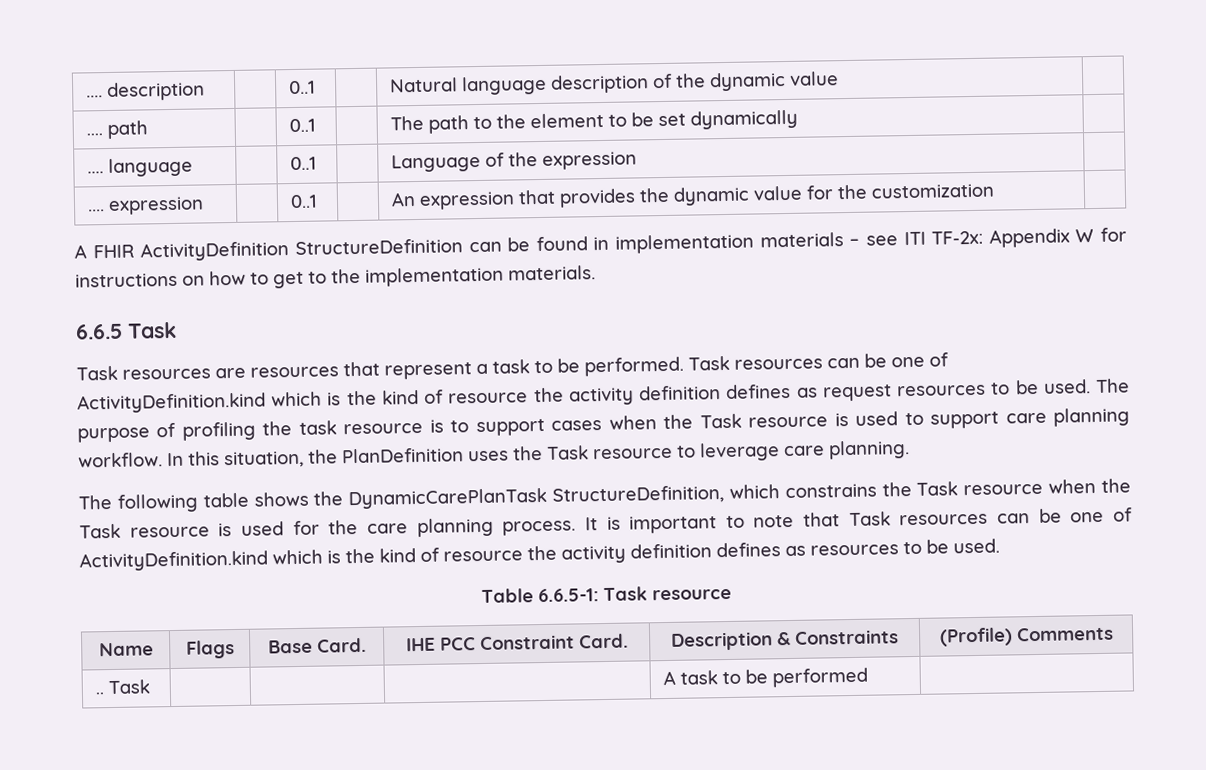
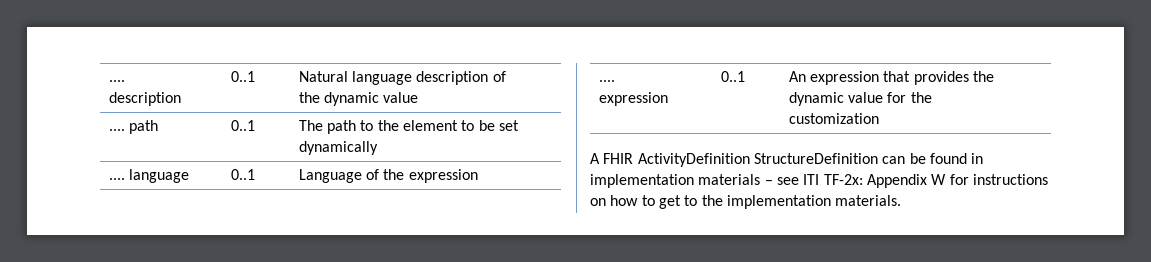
- 6.6.5 Task
- Task resources are resources that represent a task to be performed. Task resources can be one of ActivityDefinition.kind which is the kind of resource the activity definition defines as request resources to be used. The purpose of profiling the task resource is to support cases when the Task resource is used to support care planning workflow. In this situation, the PlanDefinition uses the Task resource to leverage care planning.
- The following table shows the DynamicCarePlanTask StructureDefinition, which constrains the Task resource when the Task resource is used for the care planning process. It is important to note that Task resources can be one of ActivityDefinition.kind which is the kind of resource the activity definition defines as resources to be used.
- Table 6.6.5-1: Task resource
- Name | Flags | Base Card. | IHE PCC Constraint Card. | Description & Constraints | (Profile) Comments
- .. Task | | | | A task to be performed |

